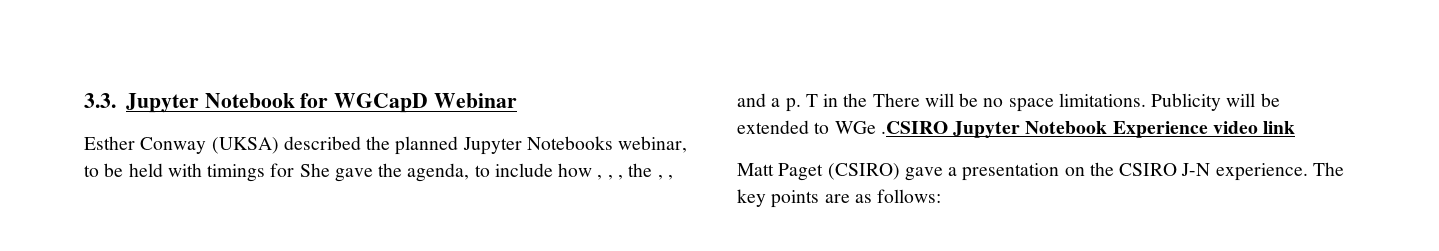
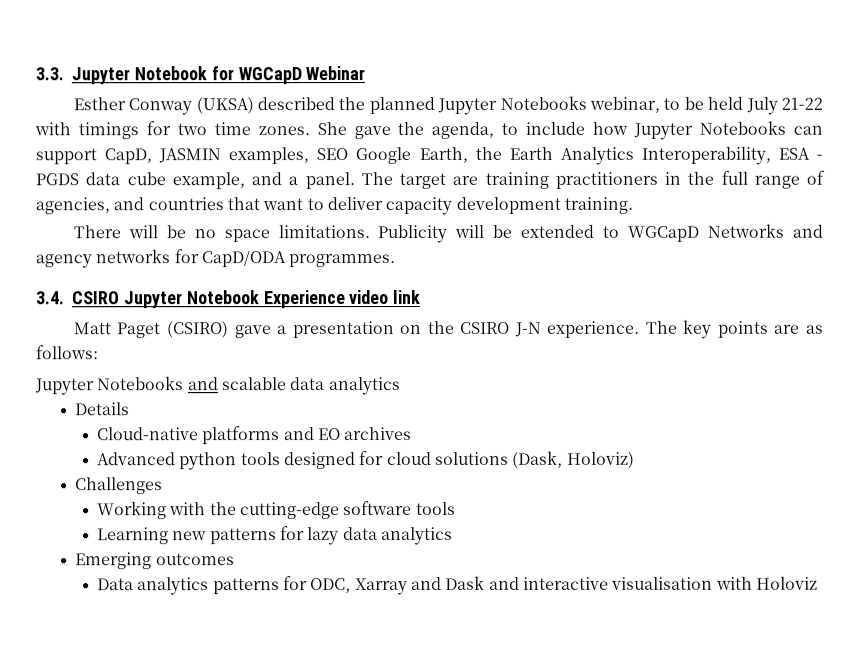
- Esther Conway (UKSA) described the planned Jupyter Notebooks webinar, to be held with timings for She gave the agenda, to include how , , , the , , and a p. T in the There will be no space limitations.
+ Esther Conway (UKSA) described the planned Jupyter Notebooks webinar, to be held July 21-22 with timings for two time zones. She gave the agenda, to include how Jupyter Notebooks can support CapD, JASMIN examples, SEO Google Earth, the Earth Analytics Interoperability, ESA - PGDS data cube example, and a panel. The target are training practitioners in the full range of agencies, and countries that want to deliver capacity development training.
+ There will be no space limitations.
- Publicity will be extended to WGe .CSIRO Jupyter Notebook Experience video link
+ Publicity will be extended to WGCapD Networks and agency networks for CapD/ODA programmes.
+ 3.4. CSIRO Jupyter Notebook Experience video link
+ Jupyter Notebooks and scalable data analytics
+ Details
+ Cloud-native platforms and EO archives
+ Advanced python tools designed for cloud solutions (Dask, Holoviz)
+ Challenges
+ Working with the cutting-edge software tools
+ Learning new patterns for lazy data analytics
+ Emerging outcomes
+ Data analytics patterns for ODC, Xarray and Dask and interactive visualisation with Holoviz

